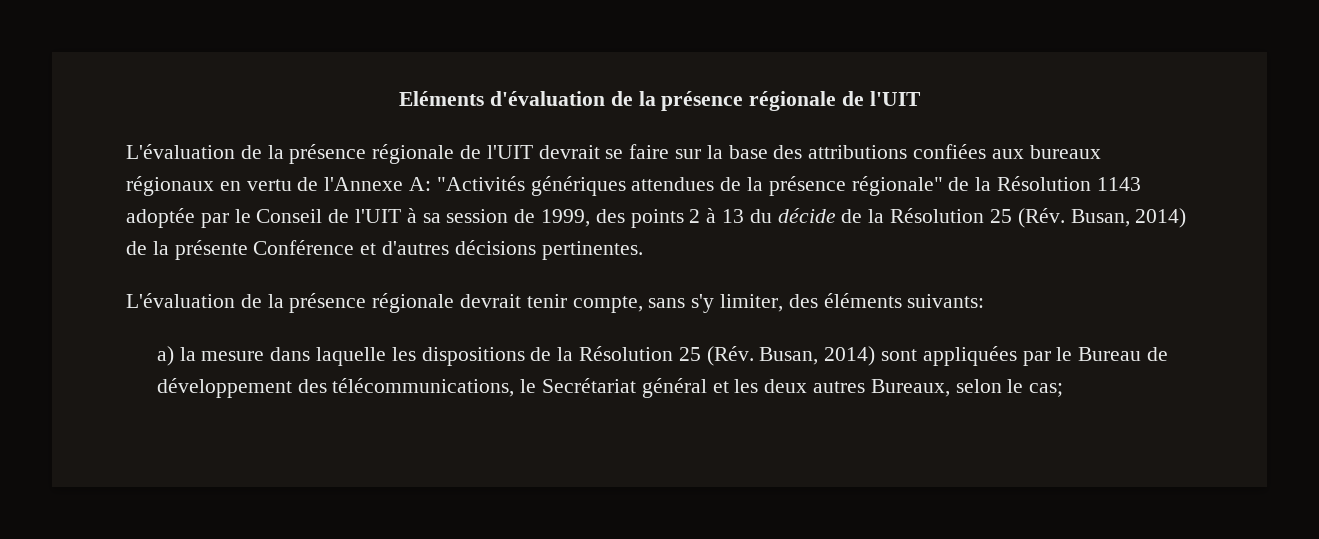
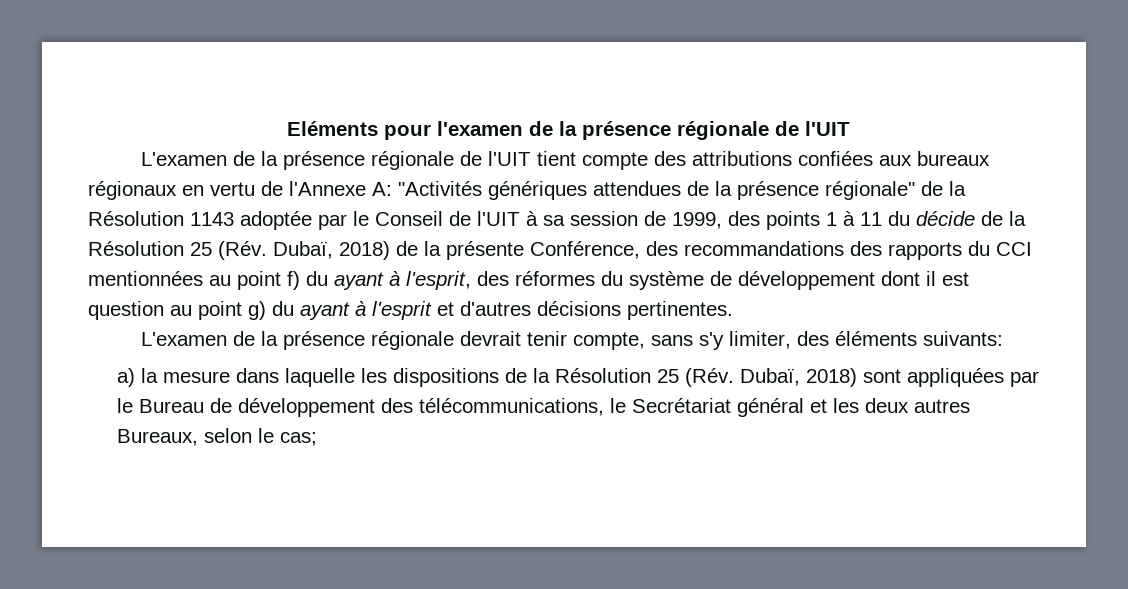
- Eléments d'évaluation de la présence régionale de l'UIT
+ Eléments pour l'examen de la présence régionale de l'UIT
- L'évaluation de la présence régionale de l'UIT devrait se faire sur la base des attributions confiées aux bureaux régionaux en vertu de l'Annexe A: "Activités génériques attendues de la présence régionale" de la Résolution 1143 adoptée par le Conseil de l'UIT à sa session de 1999, des points 2 à 13 du décide de la Résolution 25 (Rév. Busan, 2014) de la présente Conférence et d'autres décisions pertinentes.
+ L'examen de la présence régionale de l'UIT tient compte des attributions confiées aux bureaux régionaux en vertu de l'Annexe A: "Activités génériques attendues de la présence régionale" de la Résolution 1143 adoptée par le Conseil de l'UIT à sa session de 1999, des points 1 à 11 du décide de la Résolution 25 (Rév. Dubaï, 2018) de la présente Conférence, des recommandations des rapports du CCI mentionnées au point f) du ayant à l'esprit, des réformes du système de développement dont il est question au point g) du ayant à l'esprit et d'autres décisions pertinentes.
- L'évaluation de la présence régionale devrait tenir compte, sans s'y limiter, des éléments suivants:
+ L'examen de la présence régionale devrait tenir compte, sans s'y limiter, des éléments suivants:
- a) la mesure dans laquelle les dispositions de la Résolution 25 (Rév. Busan, 2014) sont appliquées par le Bureau de développement des télécommunications, le Secrétariat général et les deux autres Bureaux, selon le cas;
+ a) la mesure dans laquelle les dispositions de la Résolution 25 (Rév. Dubaï, 2018) sont appliquées par le Bureau de développement des télécommunications, le Secrétariat général et les deux autres Bureaux, selon le cas;

